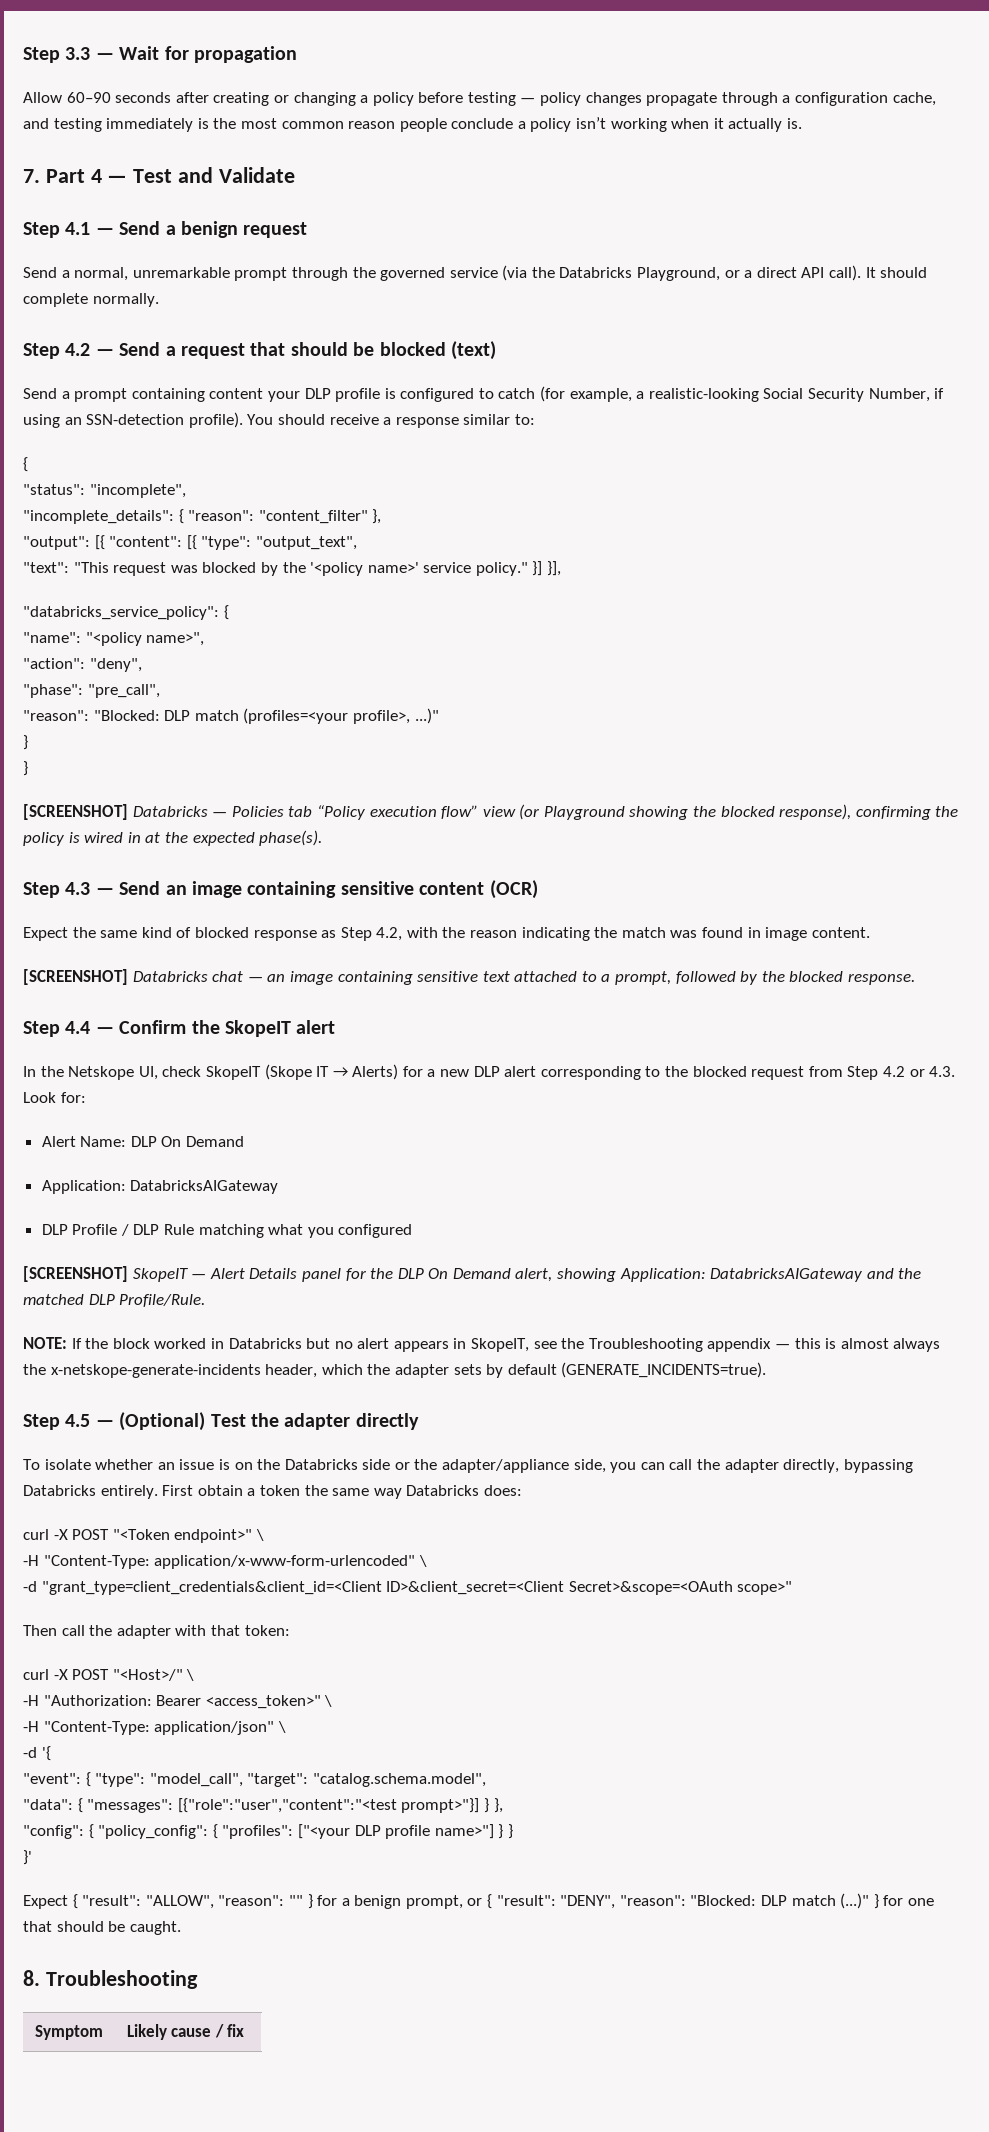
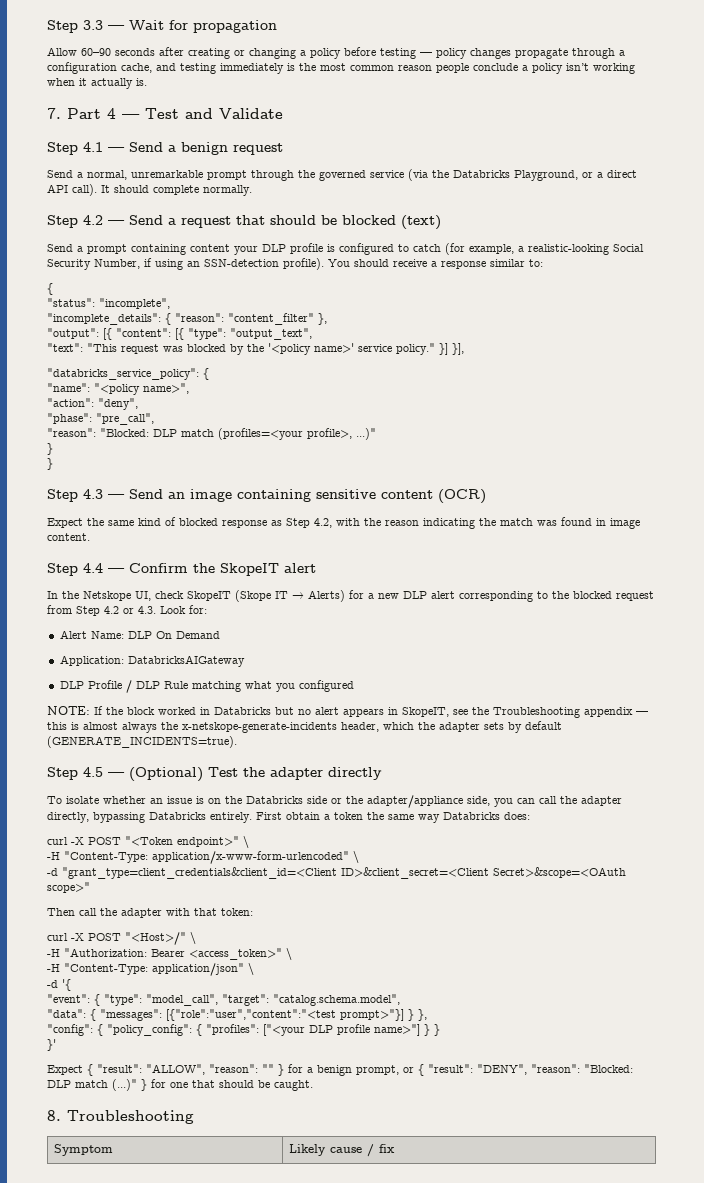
- [SCREENSHOT] Databricks — Policies tab “Policy execution flow” view (or Playground showing the blocked response), confirming the policy is wired in at the expected phase(s).
- [SCREENSHOT] Databricks chat — an image containing sensitive text attached to a prompt, followed by the blocked response.
- [SCREENSHOT] SkopeIT — Alert Details panel for the DLP On Demand alert, showing Application: DatabricksAIGateway and the matched DLP Profile/Rule.

